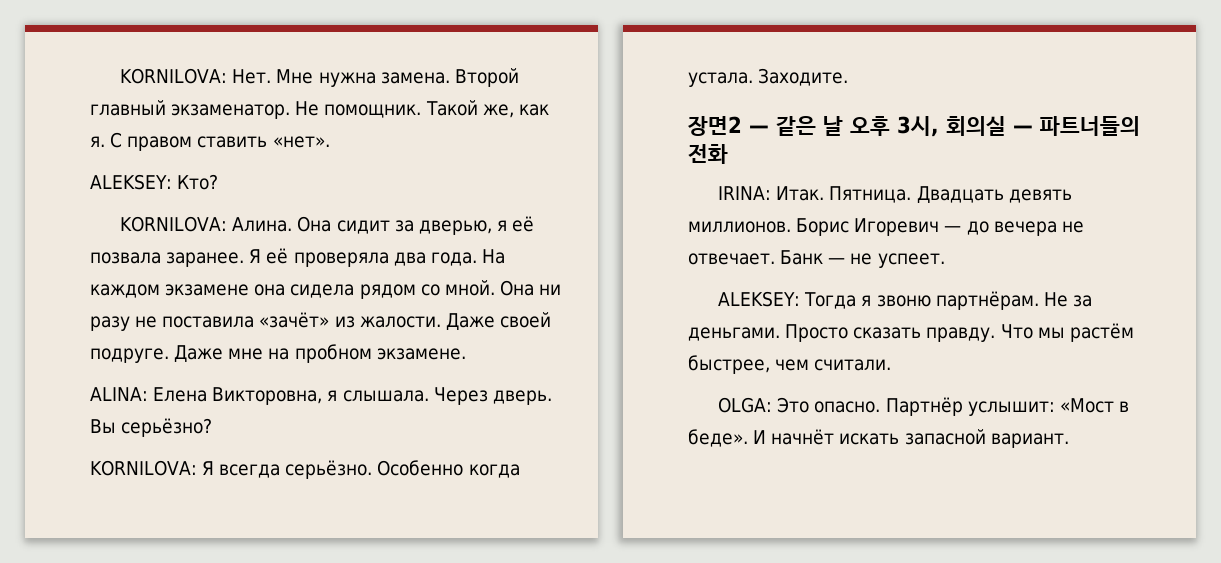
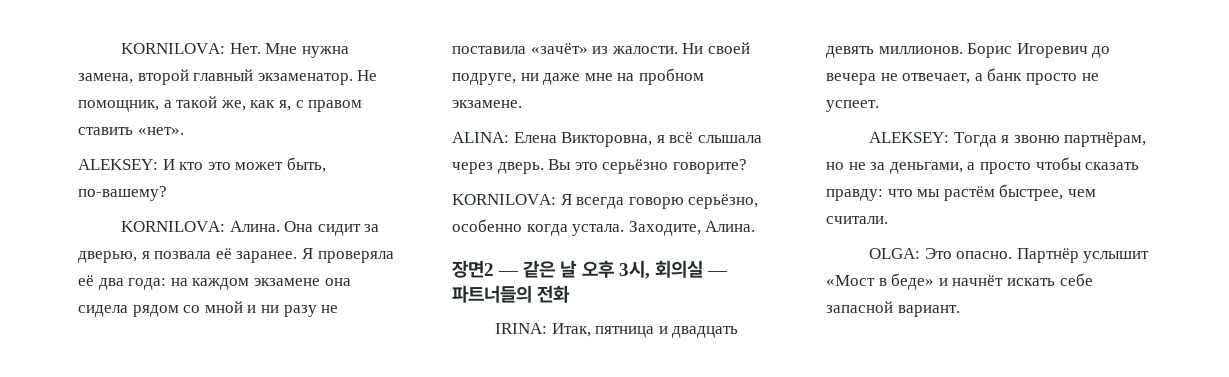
- KORNILOVA: Нет. Мне нужна замена. Второй главный экзаменатор.
+ KORNILOVA: Нет. Мне нужна замена, второй главный экзаменатор.
- Не помощник. Такой же, как я. С правом ставить «нет».
- ALEKSEY: Кто?
+ Не помощник, а такой же, как я, с правом ставить «нет».
+ ALEKSEY: И кто это может быть, по-вашему?
- Она сидит за дверью, я её позвала заранее. Я её проверяла два года. На каждом экзамене она сидела рядом со мной. Она ни разу не поставила «зачёт» из жалости.
+ Она сидит за дверью, я позвала её заранее. Я проверяла её два года: на каждом экзамене она сидела рядом со мной и ни разу не поставила «зачёт» из жалости.
- Даже своей подруге. Даже мне на пробном экзамене.
+ Ни своей подруге, ни даже мне на пробном экзамене.
- ALINA: Елена Викторовна, я слышала. Через дверь. Вы серьёзно?
- KORNILOVA: Я всегда серьёзно. Особенно когда устала. Заходите.
+ ALINA: Елена Викторовна, я всё слышала через дверь. Вы это серьёзно говорите?
+ KORNILOVA: Я всегда говорю серьёзно, особенно когда устала. Заходите, Алина.
- IRINA: Итак. Пятница. Двадцать девять миллионов.
+ IRINA: Итак, пятница и двадцать девять миллионов.
- Борис Игоревич — до вечера не отвечает. Банк — не успеет.
+ Борис Игоревич до вечера не отвечает, а банк просто не успеет.
- ALEKSEY: Тогда я звоню партнёрам. Не за деньгами. Просто сказать правду. Что мы растём быстрее, чем считали.
+ ALEKSEY: Тогда я звоню партнёрам, но не за деньгами, а просто чтобы сказать правду: что мы растём быстрее, чем считали.
- Партнёр услышит: «Мост в беде». И начнёт искать запасной вариант.
+ Партнёр услышит «Мост в беде» и начнёт искать себе запасной вариант.

